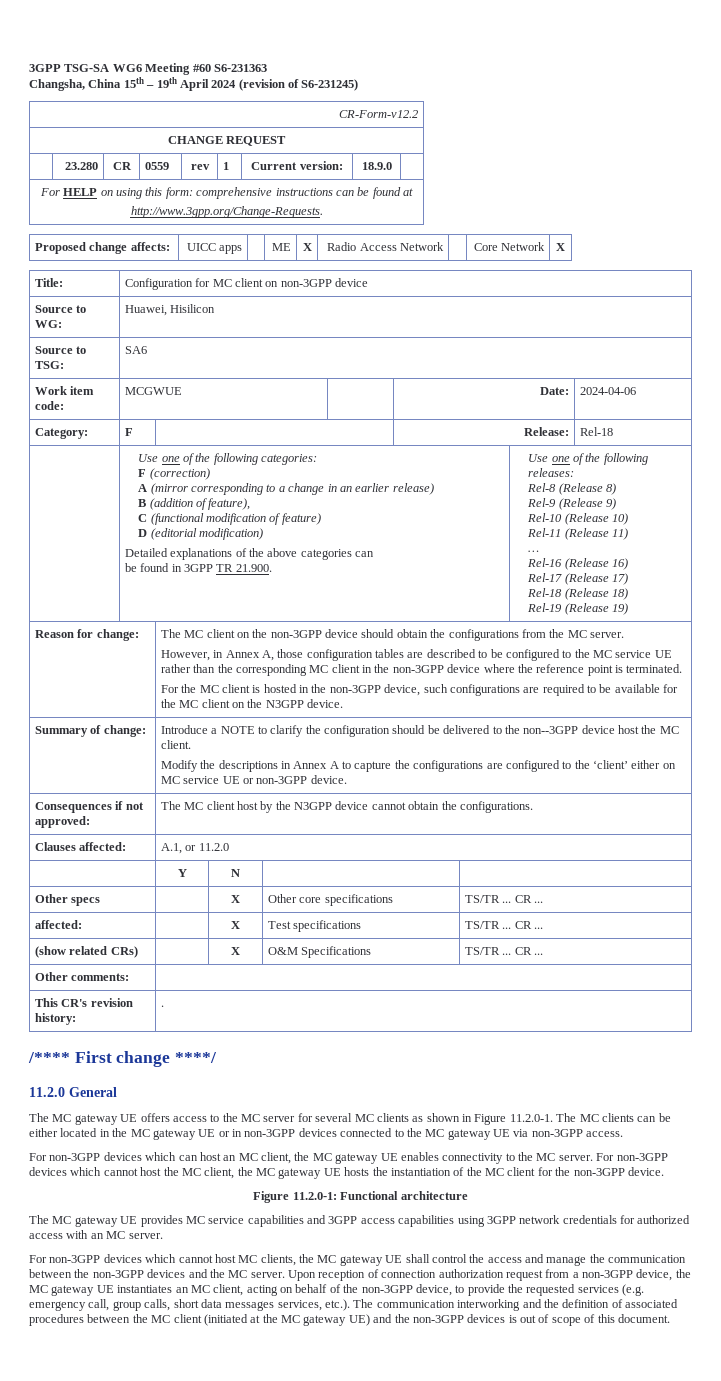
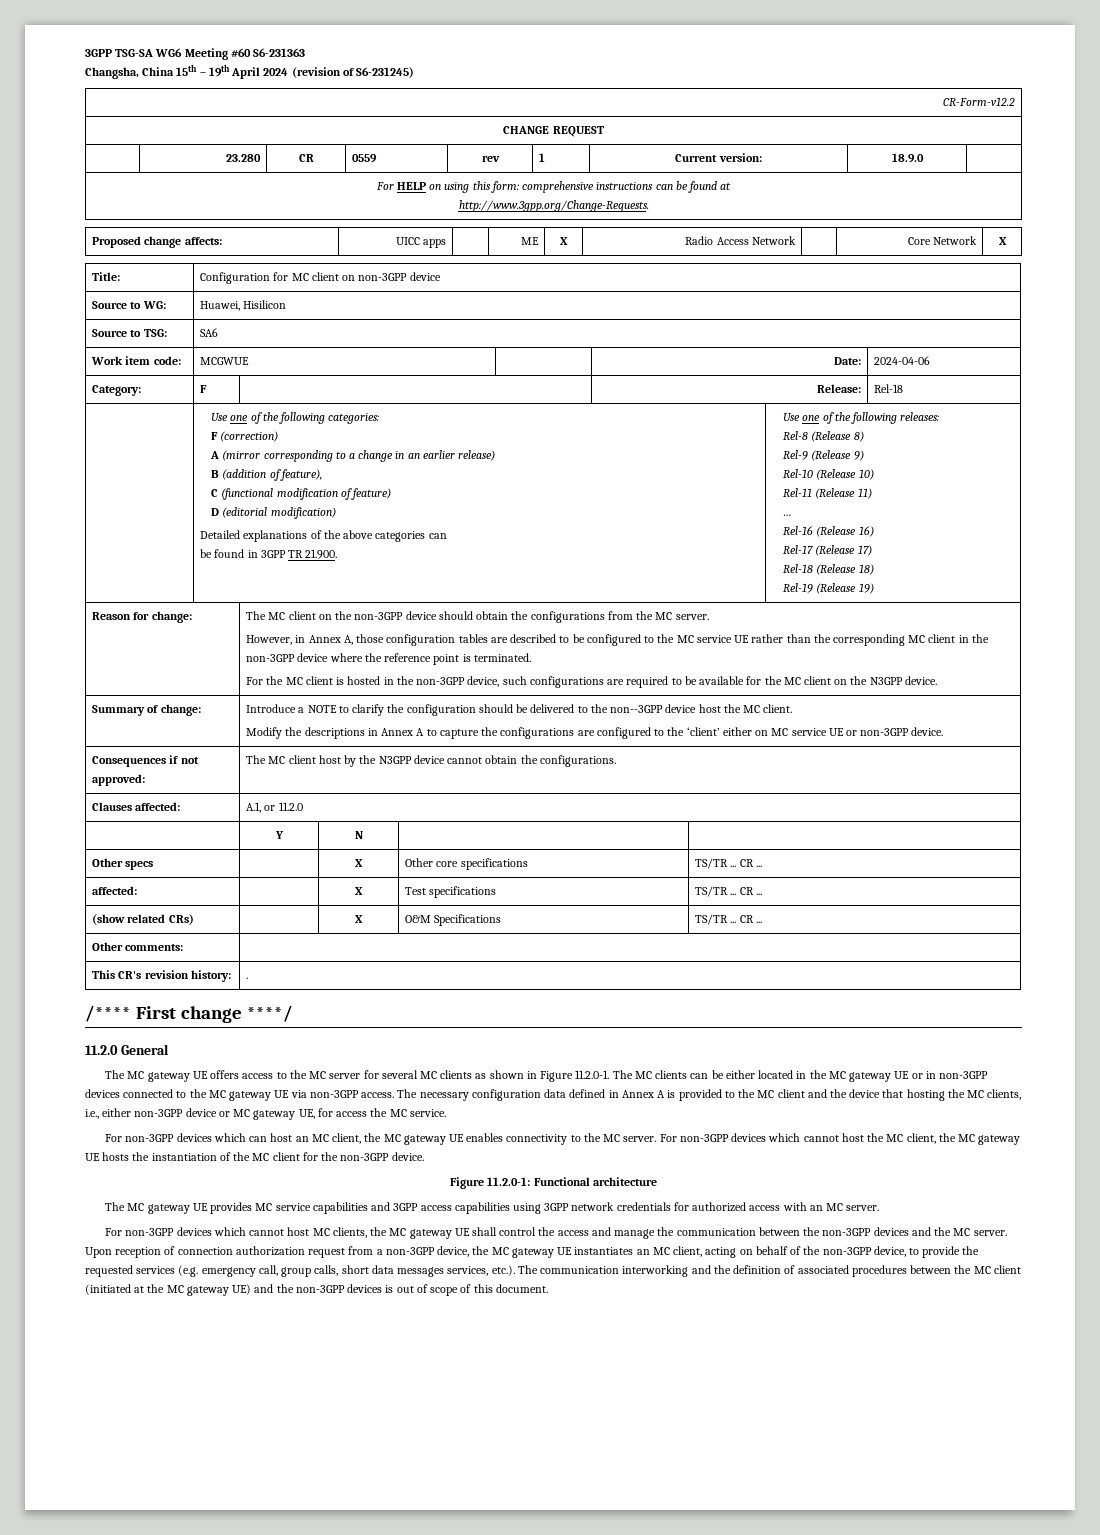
+ The necessary configuration data defined in Annex A is provided to the MC client and the device that hosting the MC clients, i.e., either non-3GPP device or MC gateway UE, for access the MC service.

